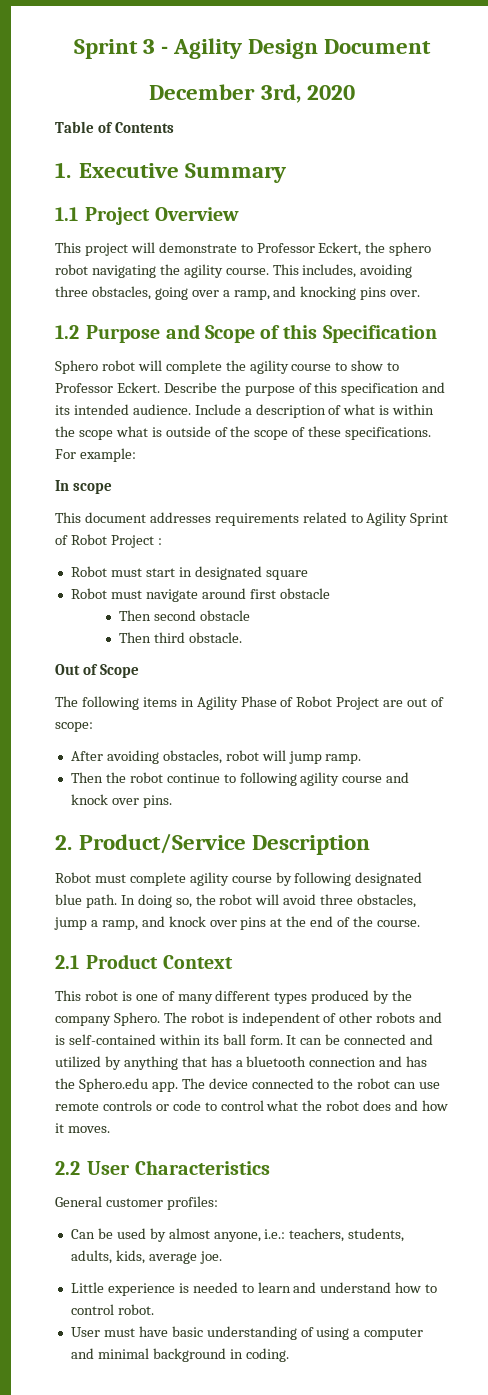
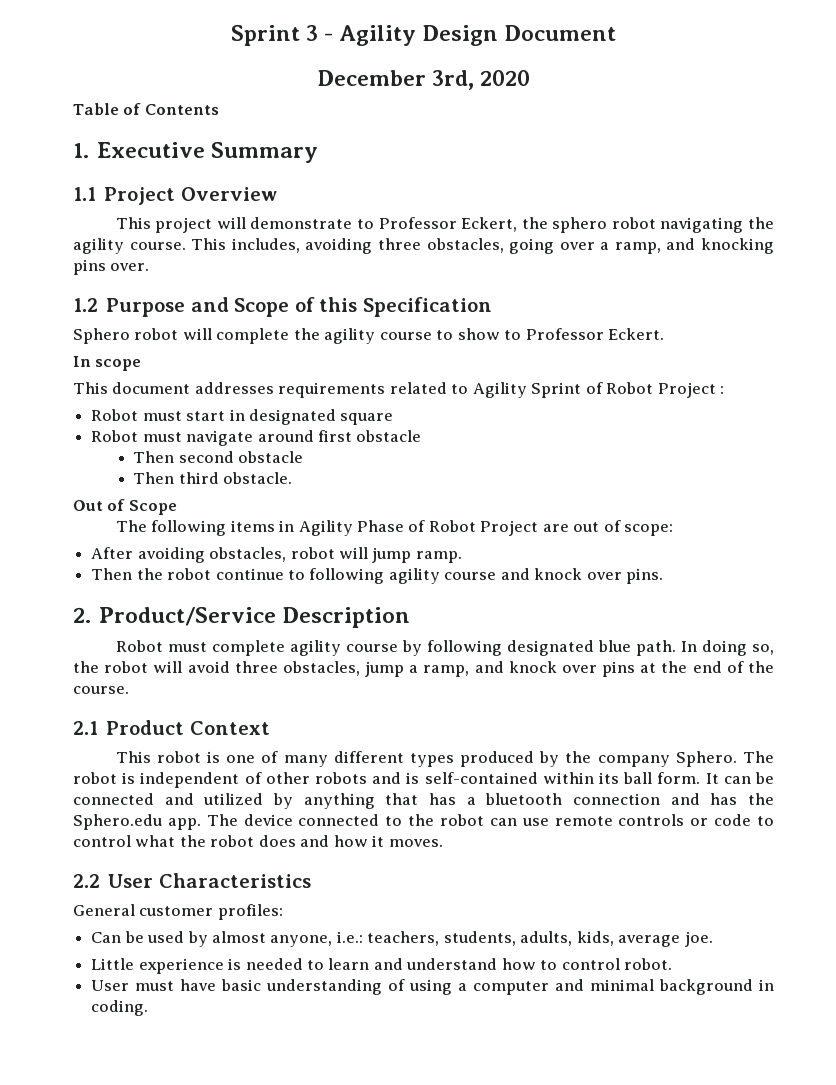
- Describe the purpose of this specification and its intended audience. Include a description of what is within the scope what is outside of the scope of these specifications. For example:

